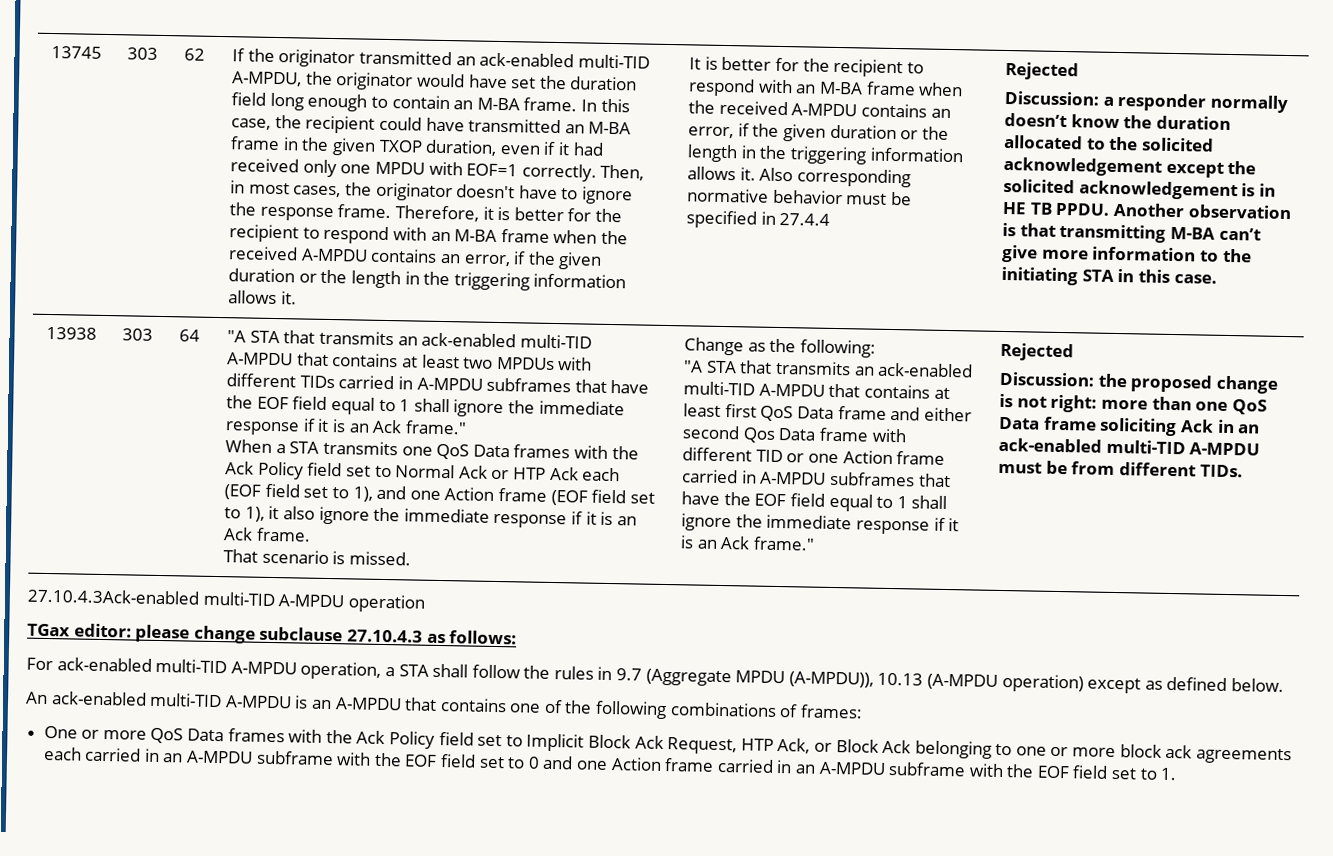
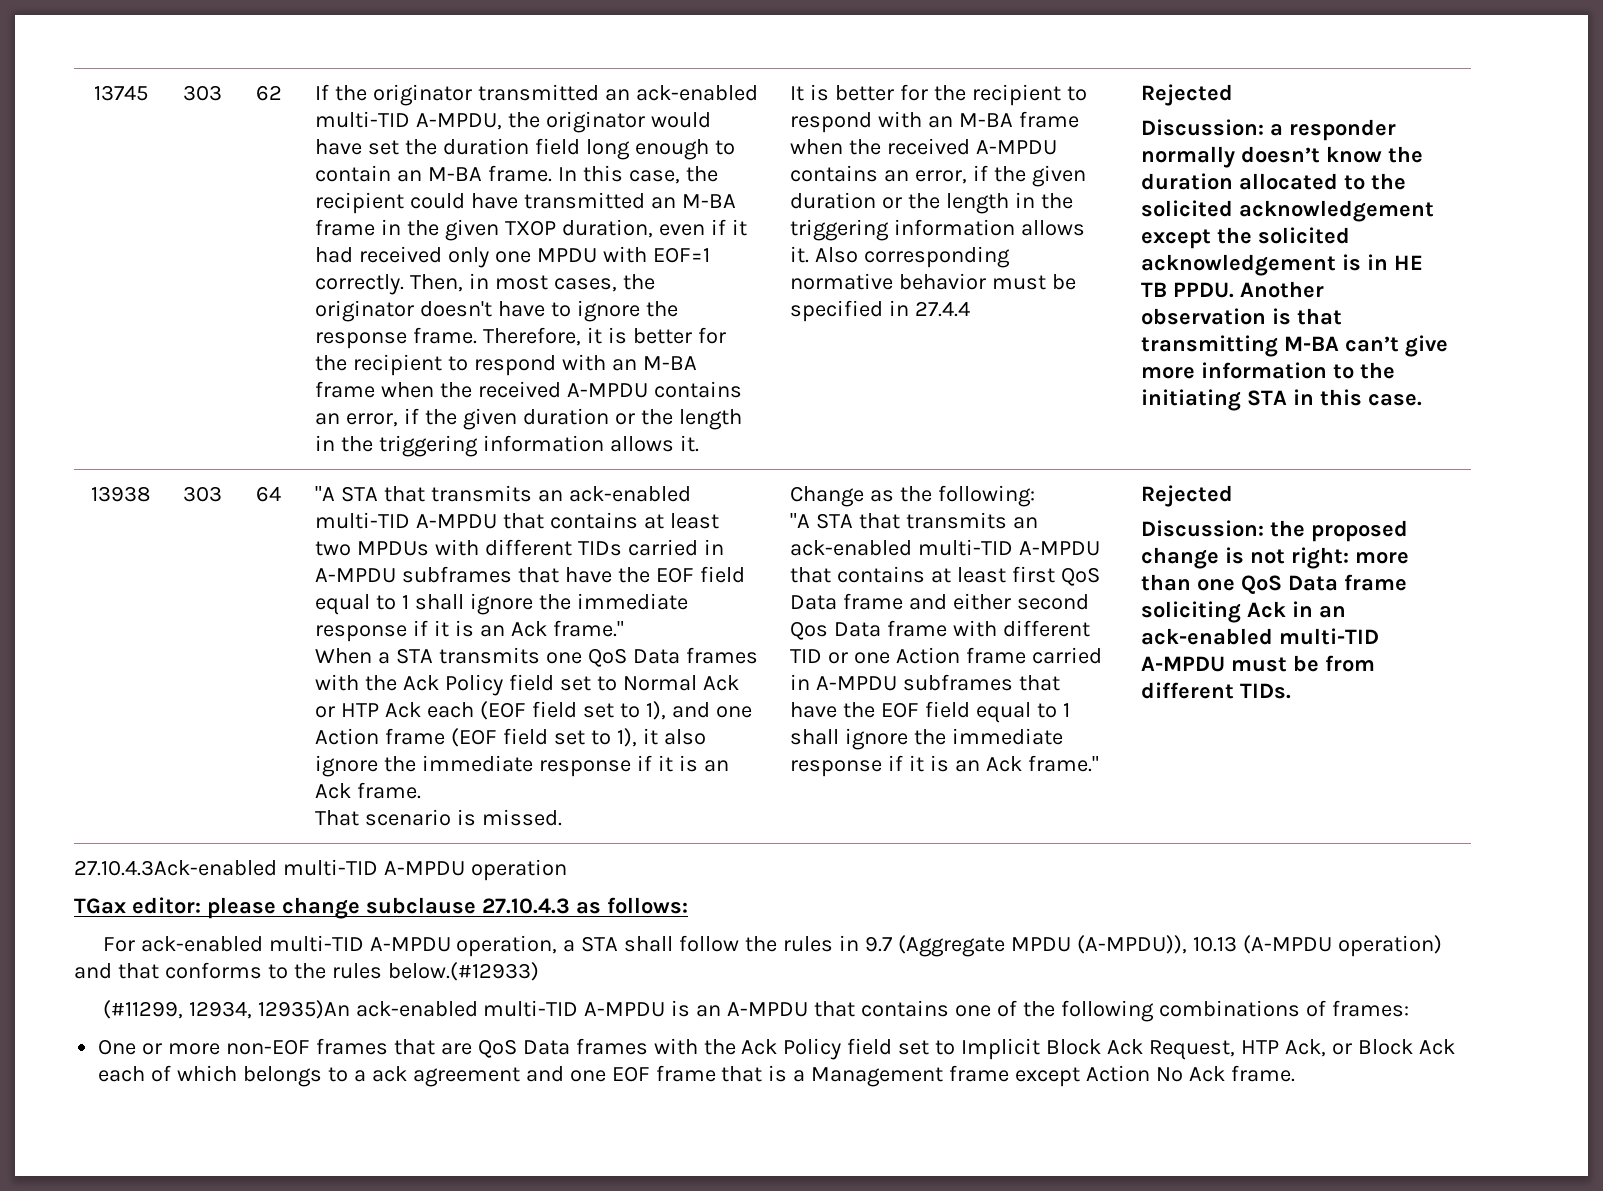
- For ack-enabled multi-TID A-MPDU operation, a STA shall follow the rules in 9.7 (Aggregate MPDU (A-MPDU)), 10.13 (A-MPDU operation) except as defined below.
- An ack-enabled multi-TID A-MPDU is an A-MPDU that contains one of the following combinations of frames:
+ For ack-enabled multi-TID A-MPDU operation, a STA shall follow the rules in 9.7 (Aggregate MPDU (A-MPDU)), 10.13 (A-MPDU operation) and that conforms to the rules below.(#12933)
+ (#11299, 12934, 12935)An ack-enabled multi-TID A-MPDU is an A-MPDU that contains one of the following combinations of frames:
- One or more QoS Data frames with the Ack Policy field set to Implicit Block Ack Request, HTP Ack, or Block Ack belonging to one or more block ack agreements each carried in an A-MPDU subframe with the EOF field set to 0 and one Action frame carried in an A-MPDU subframe with the EOF field set to 1.
+ One or more non-EOF frames that are QoS Data frames with the Ack Policy field set to Implicit Block Ack Request, HTP Ack, or Block Ack each of which belongs to a ack agreement and one EOF frame that is a Management frame except Action No Ack frame.

